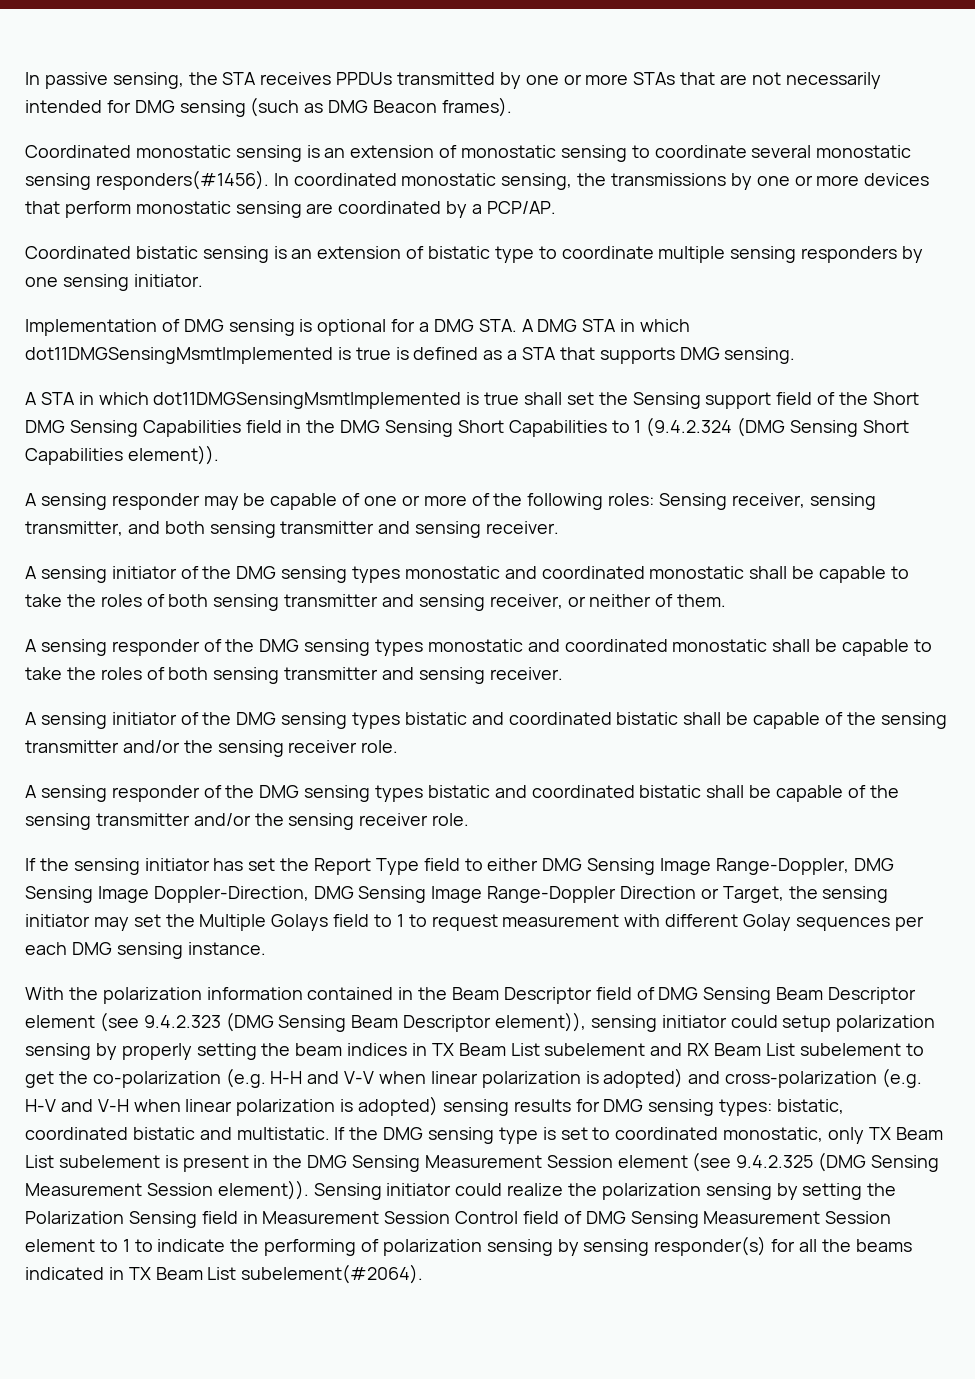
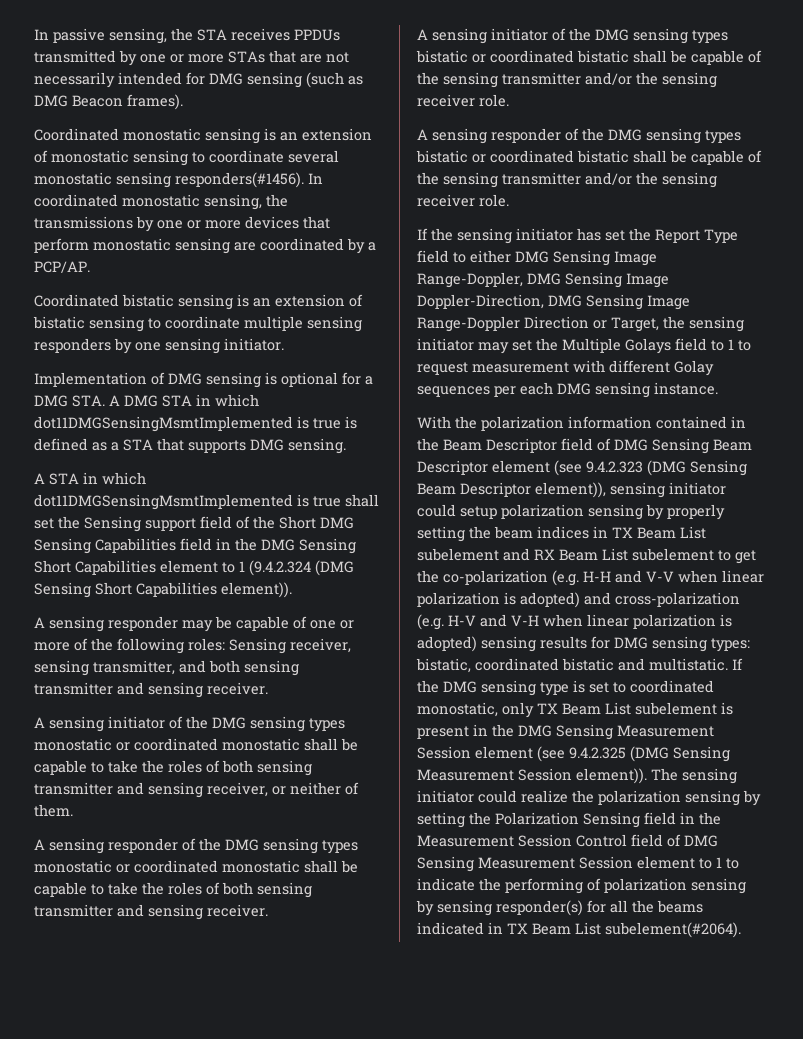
- Coordinated bistatic sensing is an extension of bistatic type to coordinate multiple sensing responders by one sensing initiator.
+ Coordinated bistatic sensing is an extension of bistatic sensing to coordinate multiple sensing responders by one sensing initiator.
- A STA in which dot11DMGSensingMsmtImplemented is true shall set the Sensing support field of the Short DMG Sensing Capabilities field in the DMG Sensing Short Capabilities to 1 (9.4.2.324 (DMG Sensing Short Capabilities element)).
+ A STA in which dot11DMGSensingMsmtImplemented is true shall set the Sensing support field of the Short DMG Sensing Capabilities field in the DMG Sensing Short Capabilities element to 1 (9.4.2.324 (DMG Sensing Short Capabilities element)).
- A sensing initiator of the DMG sensing types monostatic and coordinated monostatic shall be capable to take the roles of both sensing transmitter and sensing receiver, or neither of them.
+ A sensing initiator of the DMG sensing types monostatic or coordinated monostatic shall be capable to take the roles of both sensing transmitter and sensing receiver, or neither of them.
- A sensing responder of the DMG sensing types monostatic and coordinated monostatic shall be capable to take the roles of both sensing transmitter and sensing receiver.
+ A sensing responder of the DMG sensing types monostatic or coordinated monostatic shall be capable to take the roles of both sensing transmitter and sensing receiver.
- A sensing initiator of the DMG sensing types bistatic and coordinated bistatic shall be capable of the sensing transmitter and/or the sensing receiver role.
+ A sensing initiator of the DMG sensing types bistatic or coordinated bistatic shall be capable of the sensing transmitter and/or the sensing receiver role.
- A sensing responder of the DMG sensing types bistatic and coordinated bistatic shall be capable of the sensing transmitter and/or the sensing receiver role.
+ A sensing responder of the DMG sensing types bistatic or coordinated bistatic shall be capable of the sensing transmitter and/or the sensing receiver role.
- Sensing initiator could realize the polarization sensing by setting the Polarization Sensing field in Measurement Session Control field of DMG Sensing Measurement Session element to 1 to indicate the performing of polarization sensing by sensing responder(s) for all the beams indicated in TX Beam List subelement(#2064).
+ The sensing initiator could realize the polarization sensing by setting the Polarization Sensing field in the Measurement Session Control field of DMG Sensing Measurement Session element to 1 to indicate the performing of polarization sensing by sensing responder(s) for all the beams indicated in TX Beam List subelement(#2064).

